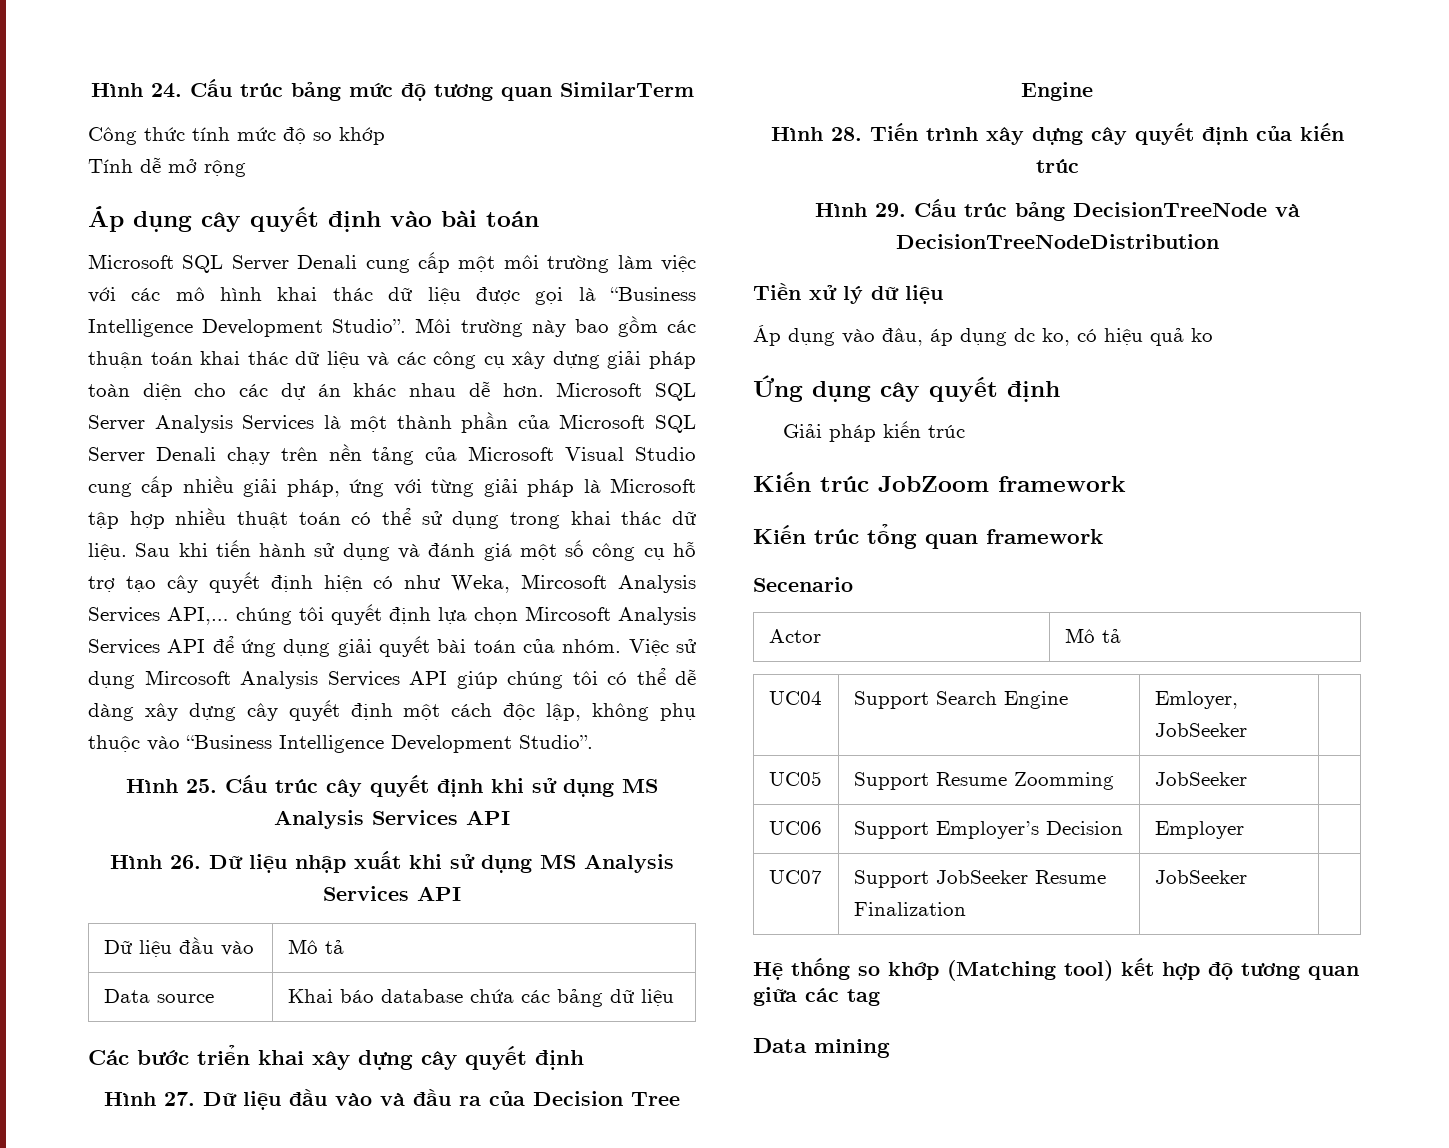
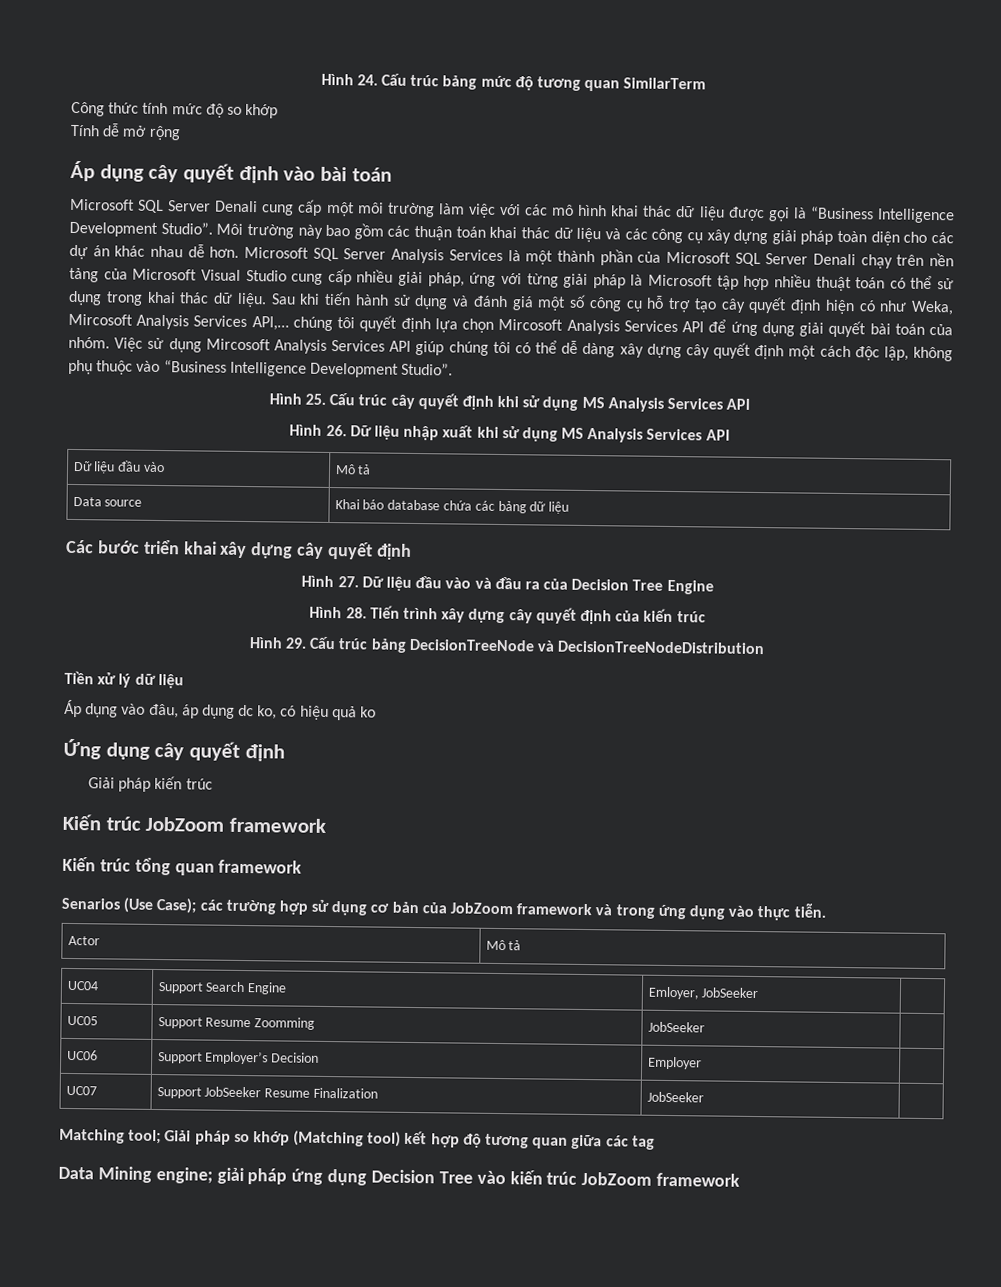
- Secenario
+ Senarios (Use Case); các trường hợp sử dụng cơ bản của JobZoom framework và trong ứng dụng vào thực tiễn.
- Hệ thống so khớp (Matching tool) kết hợp độ tương quan giữa các tag
+ Matching tool; Giải pháp so khớp (Matching tool) kết hợp độ tương quan giữa các tag
- Data mining
+ Data Mining engine; giải pháp ứng dụng Decision Tree vào kiến trúc JobZoom framework

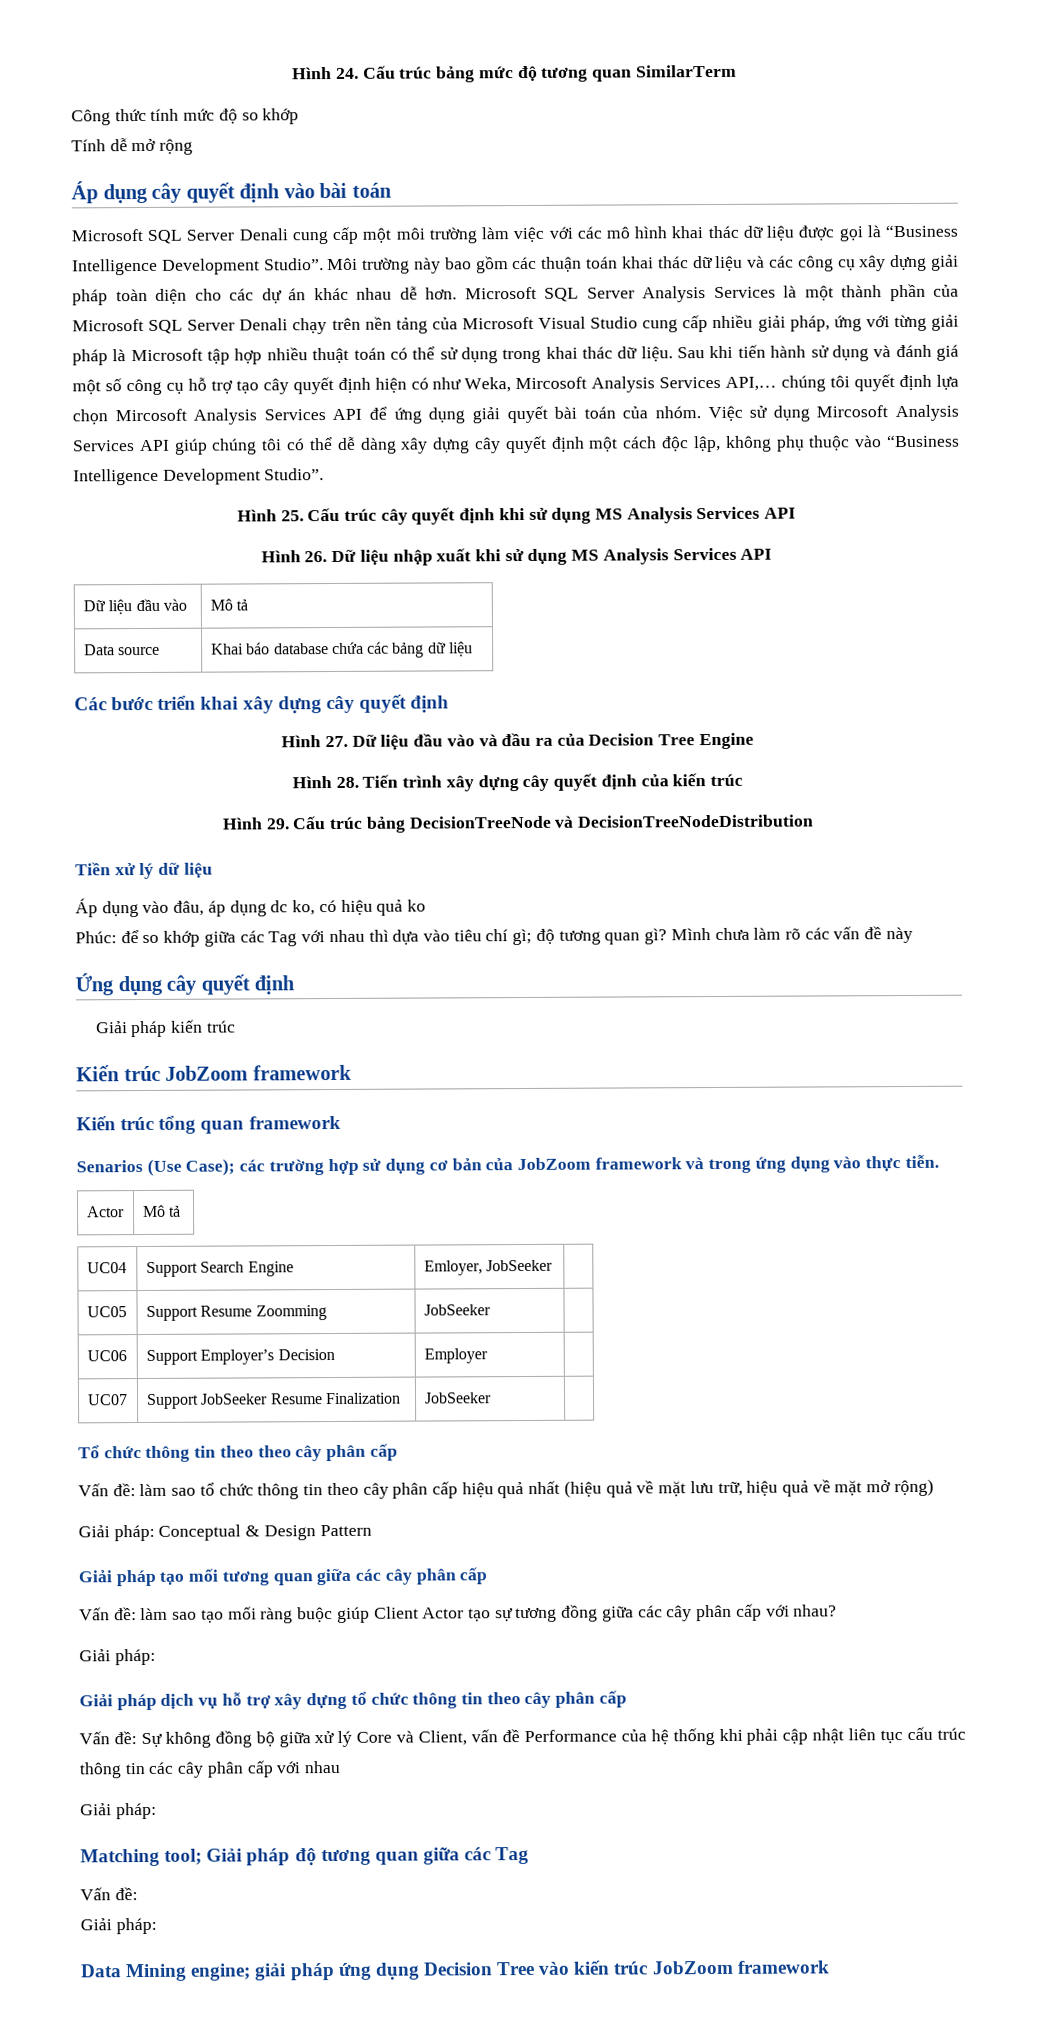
+ Phúc: để so khớp giữa các Tag với nhau thì dựa vào tiêu chí gì; độ tương quan gì? Mình chưa làm rõ các vấn đề này
- Matching tool; Giải pháp so khớp (Matching tool) kết hợp độ tương quan giữa các tag
+ Tổ chức thông tin theo theo cây phân cấp
+ Vấn đề: làm sao tổ chức thông tin theo cây phân cấp hiệu quả nhất (hiệu quả về mặt lưu trữ, hiệu quả về mặt mở rộng)
+ Giải pháp: Conceptual & Design Pattern
+ Giải pháp tạo mối tương quan giữa các cây phân cấp
+ Vấn đề: làm sao tạo mối ràng buộc giúp Client Actor tạo sự tương đồng giữa các cây phân cấp với nhau?
+ Giải pháp:
+ Giải pháp dịch vụ hỗ trợ xây dựng tổ chức thông tin theo cây phân cấp
+ Vấn đề: Sự không đồng bộ giữa xử lý Core và Client, vấn đề Performance của hệ thống khi phải cập nhật liên tục cấu trúc thông tin các cây phân cấp với nhau
+ Giải pháp:
+ Matching tool; Giải pháp độ tương quan giữa các Tag
+ Vấn đề:
+ Giải pháp:

